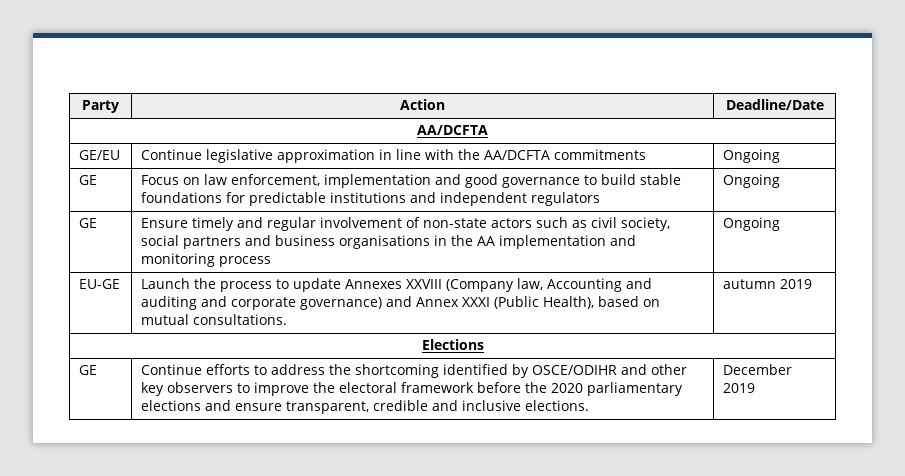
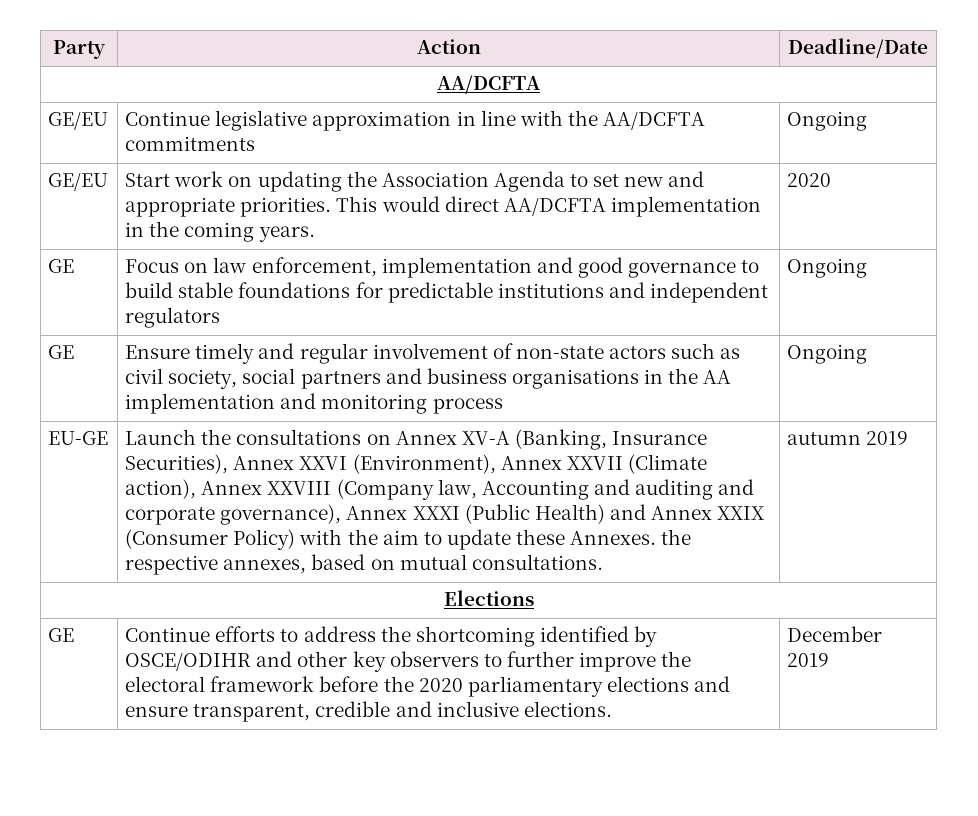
+ GE/EU | Start work on updating the Association Agenda to set new and appropriate priorities. This would direct AA/DCFTA implementation in the coming years. | 2020
- Launch the process to update Annexes XXVIII (Company law, Accounting and auditing and corporate governance) and Annex XXXI (Public Health), based on mutual consultations.
+ Launch the consultations on Annex XV-A (Banking, Insurance Securities), Annex XXVI (Environment), Annex XXVII (Climate action), Annex XXVIII (Company law, Accounting and auditing and corporate governance), Annex XXXI (Public Health) and Annex XXIX (Consumer Policy) with the aim to update these Annexes. the respective annexes, based on mutual consultations.
- GE | Continue efforts to address the shortcoming identified by OSCE/ODIHR and other key observers to improve the electoral framework before the 2020 parliamentary elections and ensure transparent, credible and inclusive elections. | December 2019
+ GE | Continue efforts to address the shortcoming identified by OSCE/ODIHR and other key observers to further improve the electoral framework before the 2020 parliamentary elections and ensure transparent, credible and inclusive elections. | December 2019

